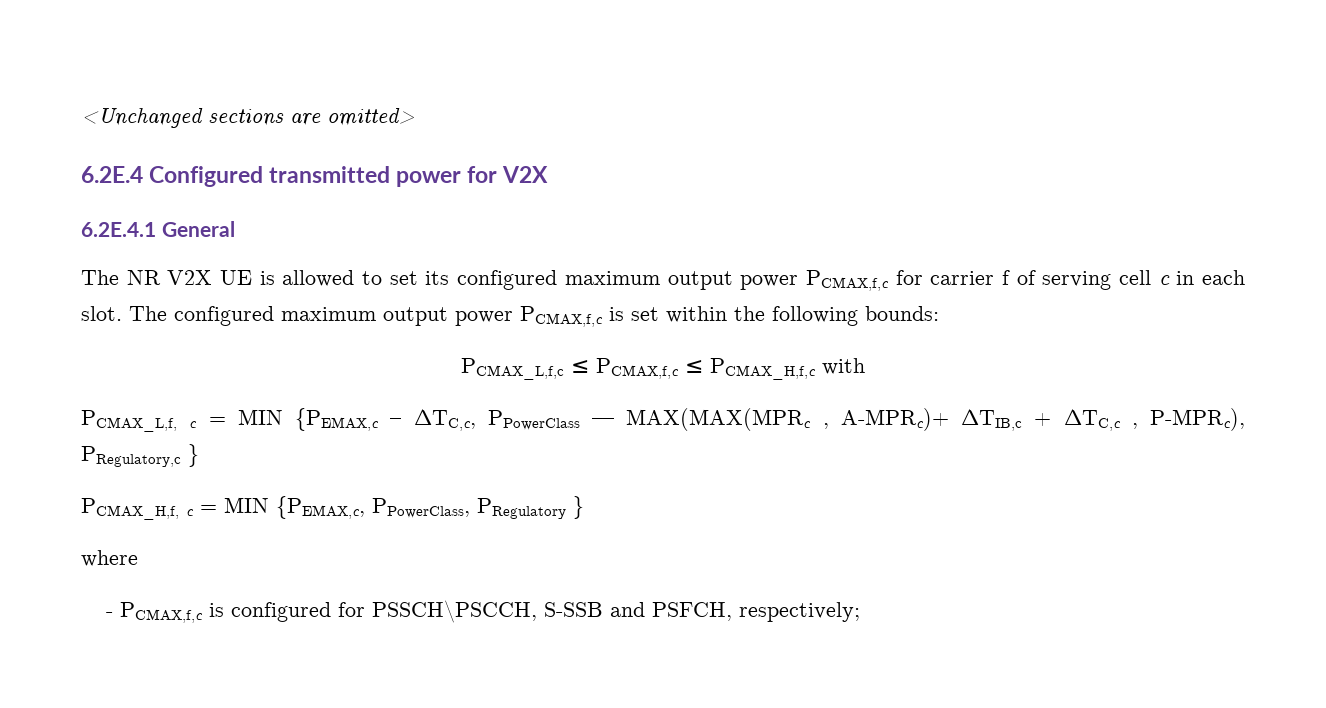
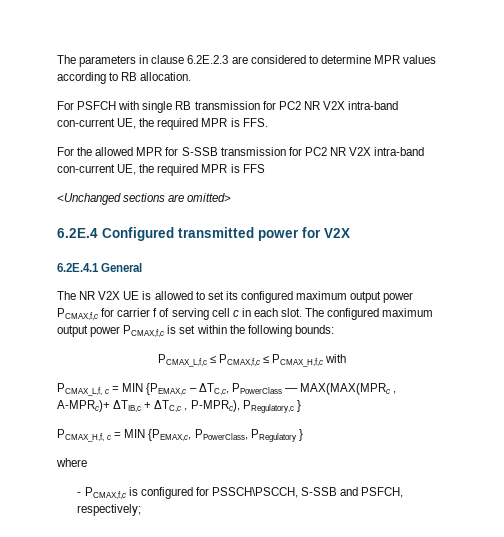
+ The parameters in clause 6.2E.2.3 are considered to determine MPR values according to RB allocation.
+ For PSFCH with single RB transmission for PC2 NR V2X intra-band con-current UE, the required MPR is FFS.
+ For the allowed MPR for S-SSB transmission for PC2 NR V2X intra-band con-current UE, the required MPR is FFS

